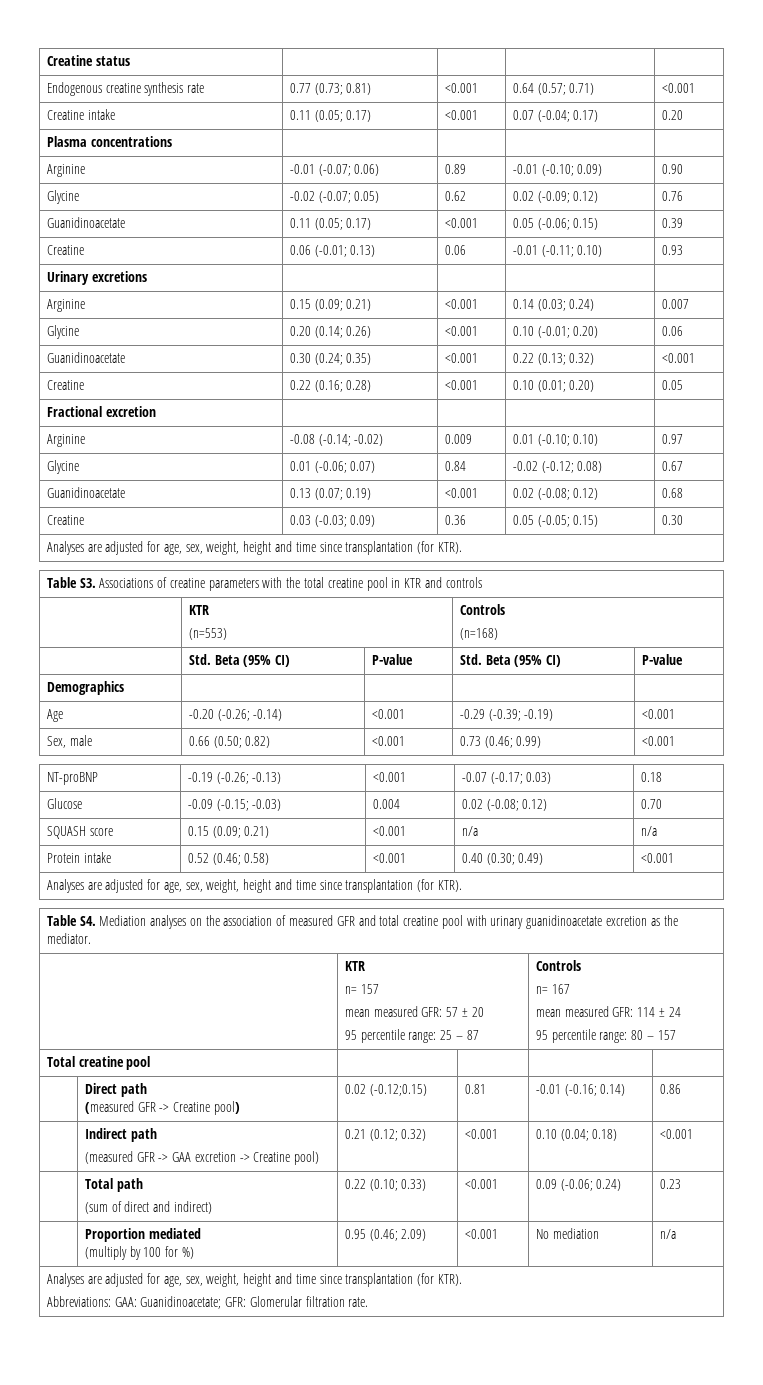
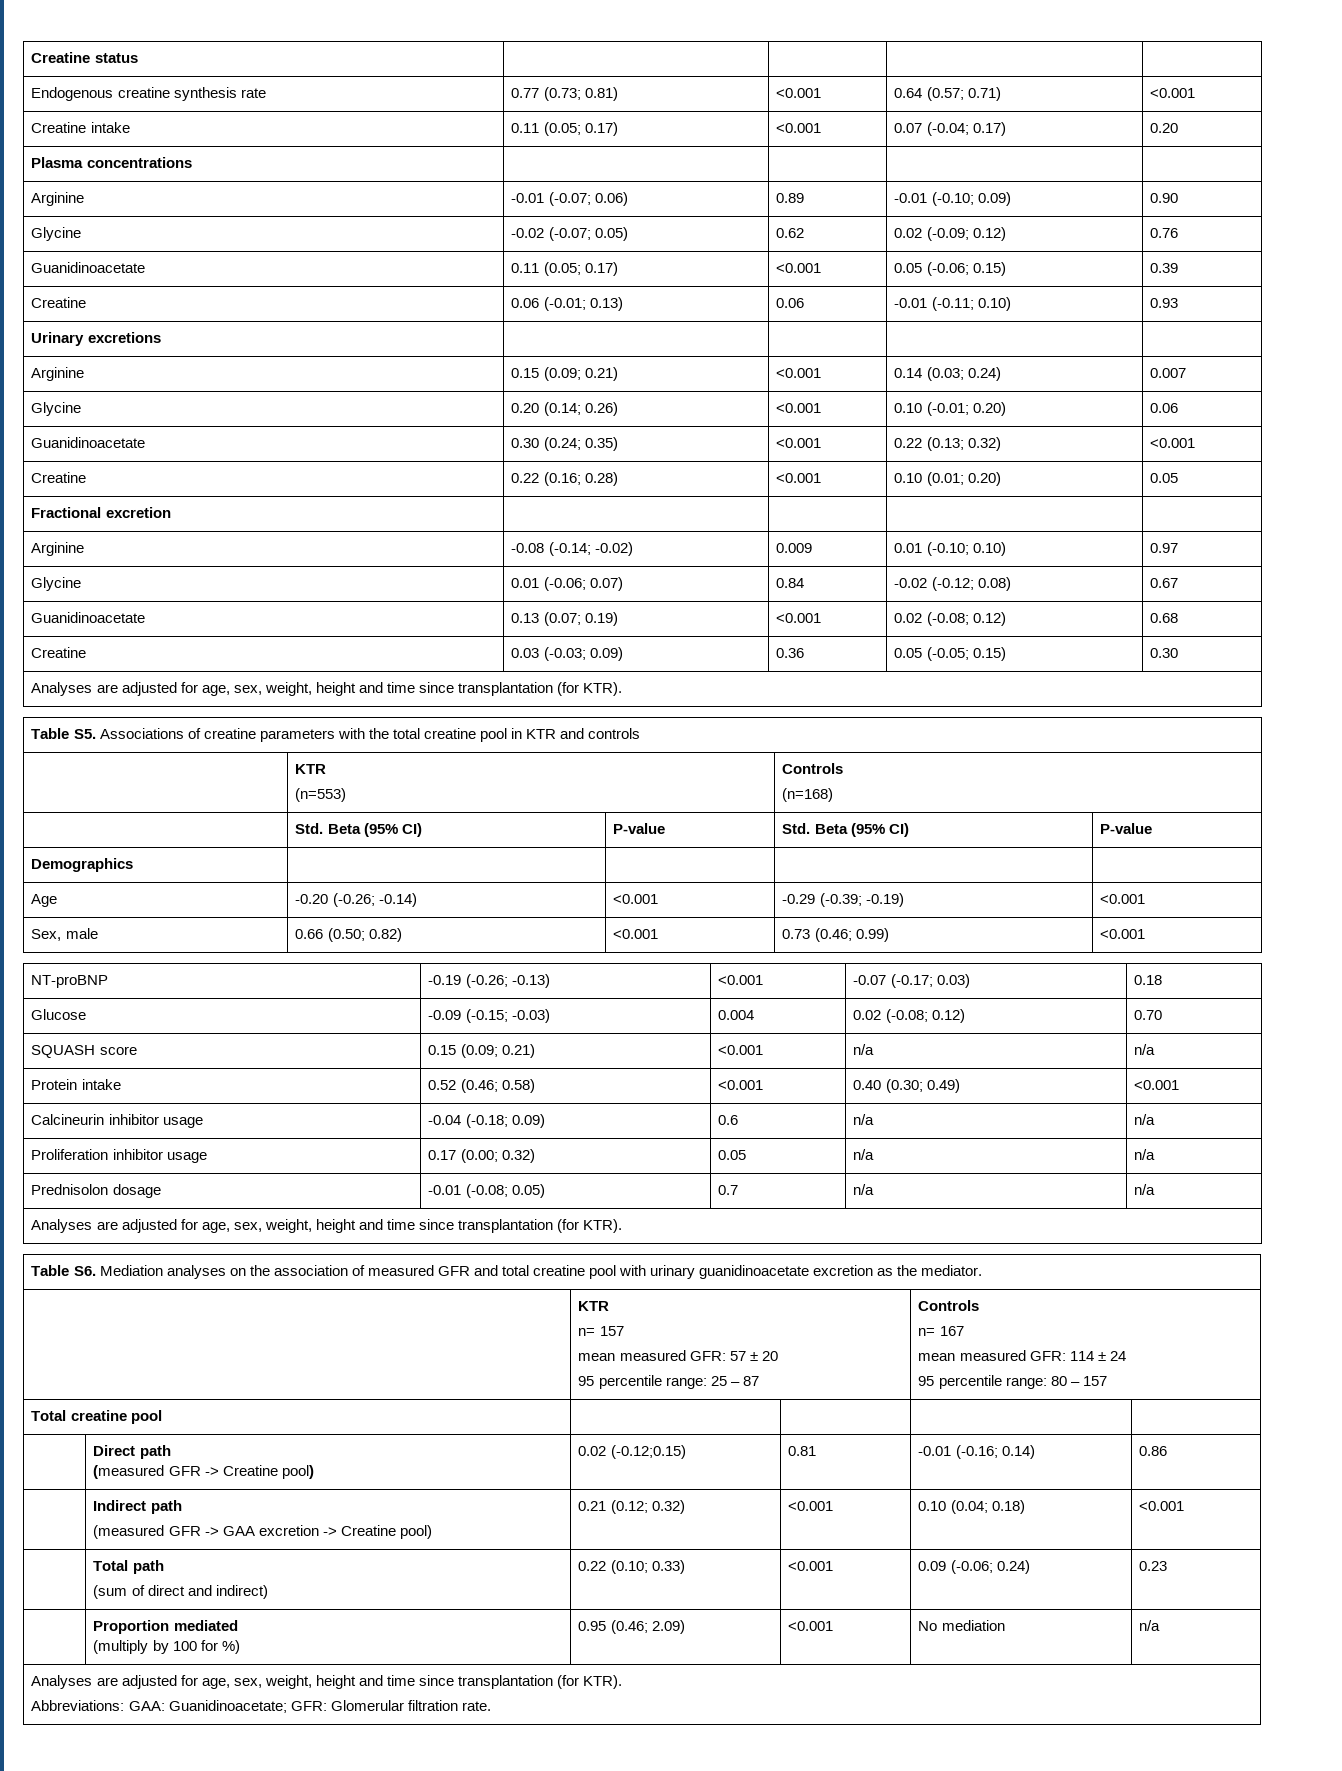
- Table S3. Associations of creatine parameters with the total creatine pool in KTR and controls
+ Table S5. Associations of creatine parameters with the total creatine pool in KTR and controls
+ Calcineurin inhibitor usage | -0.04 (-0.18; 0.09) | 0.6 | n/a | n/a
+ Proliferation inhibitor usage | 0.17 (0.00; 0.32) | 0.05 | n/a | n/a
+ Prednisolon dosage | -0.01 (-0.08; 0.05) | 0.7 | n/a | n/a
- Table S4. Mediation analyses on the association of measured GFR and total creatine pool with urinary guanidinoacetate excretion as the mediator.
+ Table S6. Mediation analyses on the association of measured GFR and total creatine pool with urinary guanidinoacetate excretion as the mediator.

